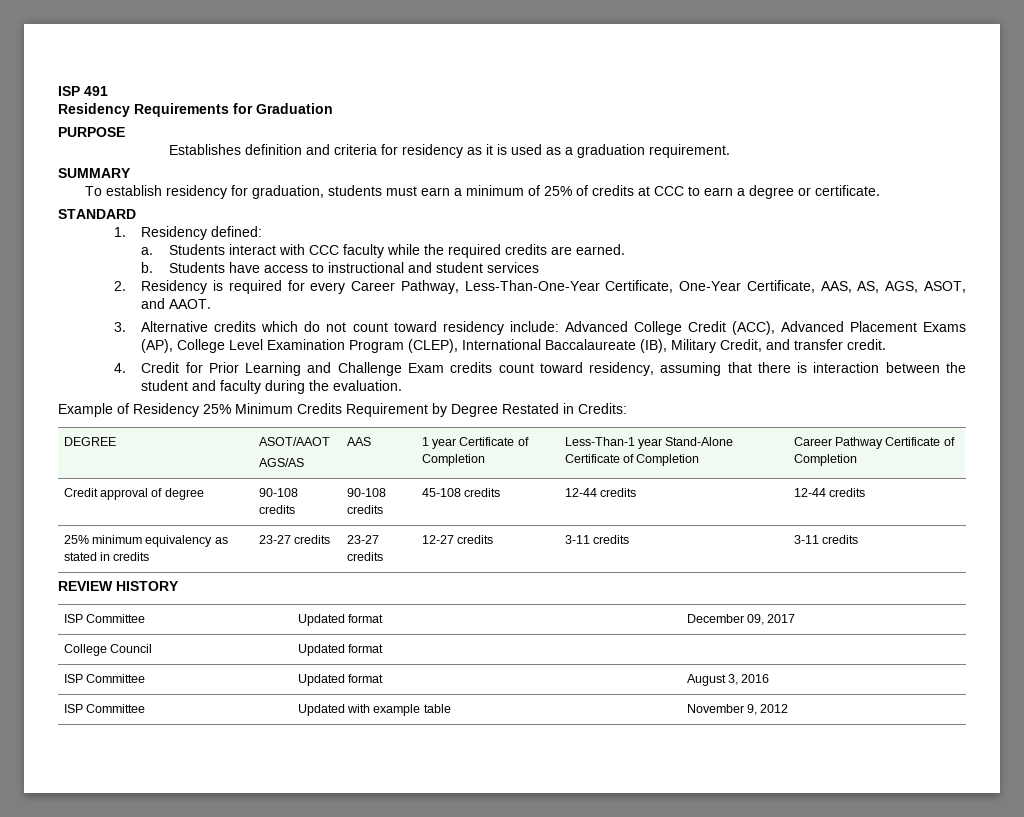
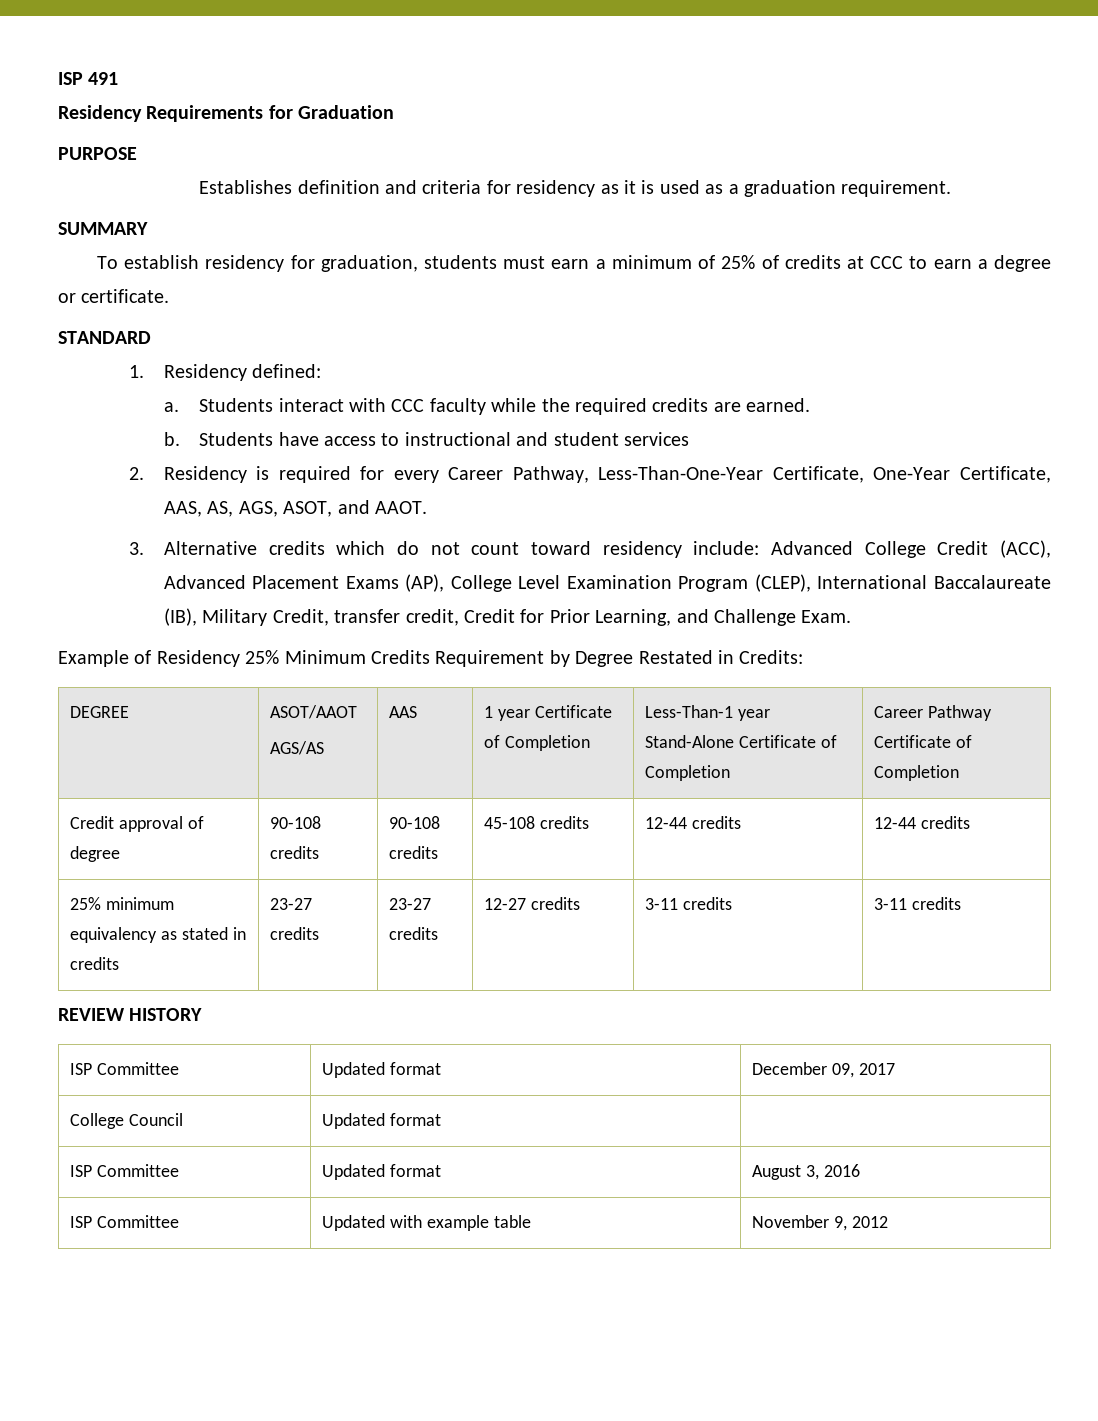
- 3. Alternative credits which do not count toward residency include: Advanced College Credit (ACC), Advanced Placement Exams (AP), College Level Examination Program (CLEP), International Baccalaureate (IB), Military Credit, and transfer credit.
- 4. Credit for Prior Learning and Challenge Exam credits count toward residency, assuming that there is interaction between the student and faculty during the evaluation.
+ 3. Alternative credits which do not count toward residency include: Advanced College Credit (ACC), Advanced Placement Exams (AP), College Level Examination Program (CLEP), International Baccalaureate (IB), Military Credit, transfer credit, Credit for Prior Learning, and Challenge Exam.

